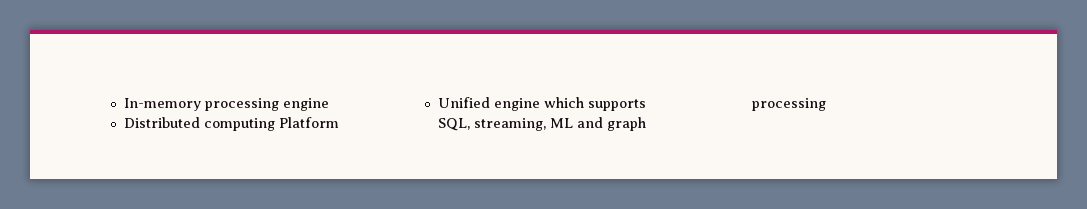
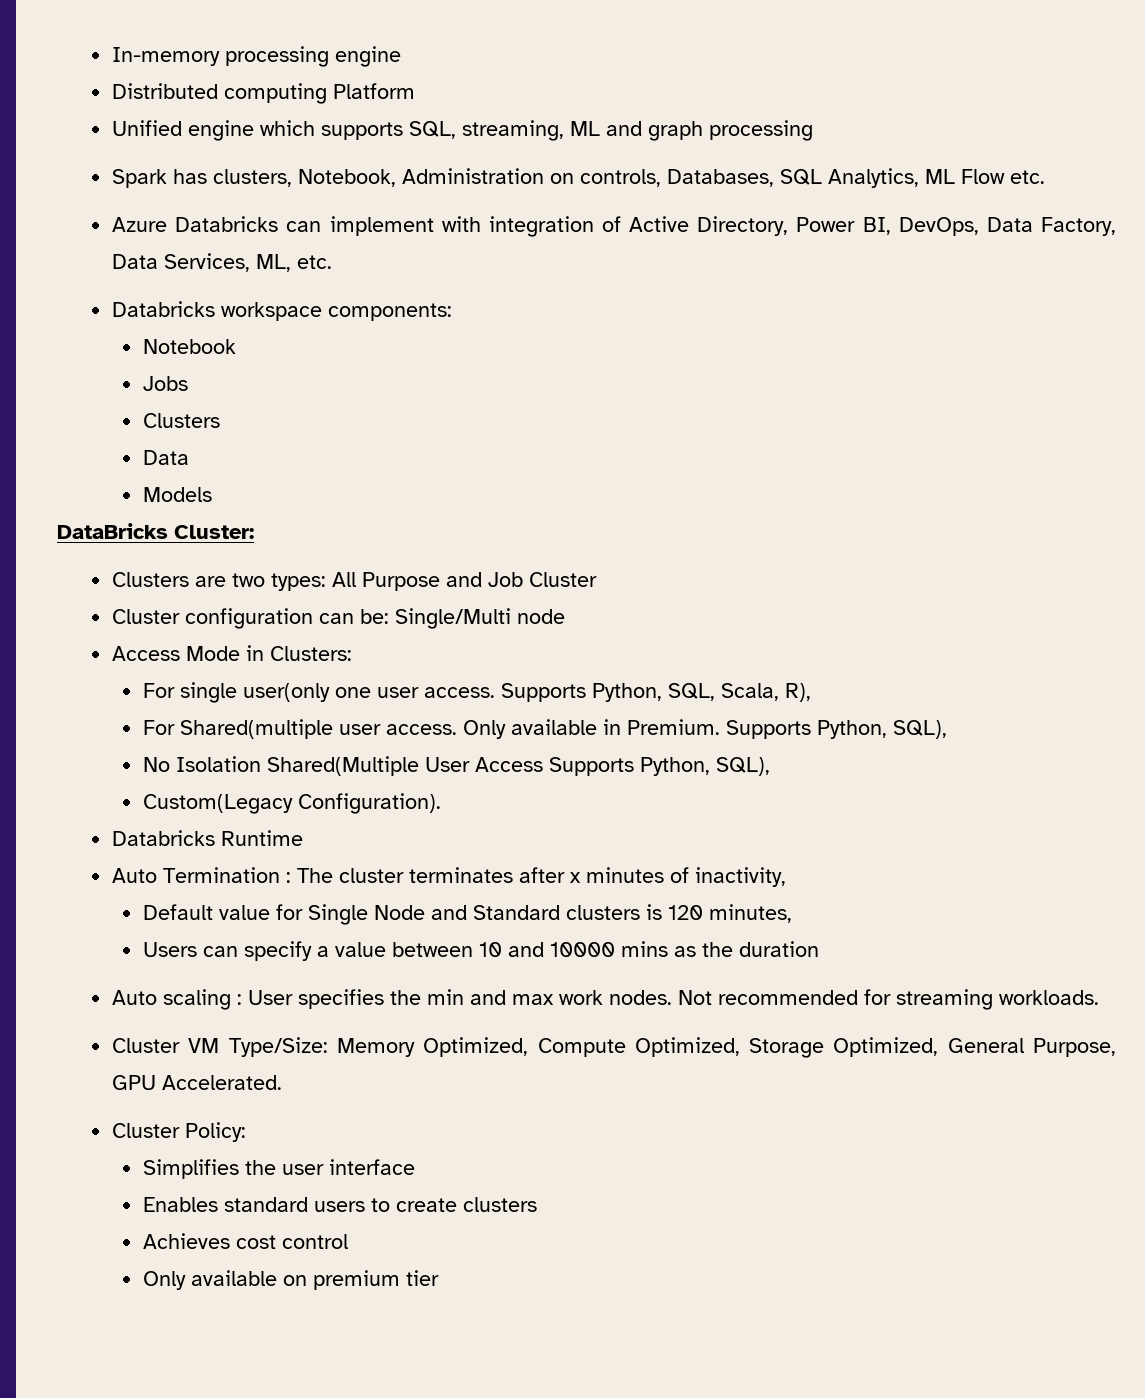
+ Spark has clusters, Notebook, Administration on controls, Databases, SQL Analytics, ML Flow etc.
+ Azure Databricks can implement with integration of Active Directory, Power BI, DevOps, Data Factory, Data Services, ML, etc.
+ Databricks workspace components:
+ Notebook
+ Jobs
+ Clusters
+ Data
+ Models
+ DataBricks Cluster:
+ Clusters are two types: All Purpose and Job Cluster
+ Cluster configuration can be: Single/Multi node
+ Access Mode in Clusters:
+ For single user(only one user access. Supports Python, SQL, Scala, R),
+ For Shared(multiple user access. Only available in Premium. Supports Python, SQL),
+ No Isolation Shared(Multiple User Access Supports Python, SQL),
+ Custom(Legacy Configuration).
+ Databricks Runtime
+ Auto Termination : The cluster terminates after x minutes of inactivity,
+ Default value for Single Node and Standard clusters is 120 minutes,
+ Users can specify a value between 10 and 10000 mins as the duration
+ Auto scaling : User specifies the min and max work nodes. Not recommended for streaming workloads.
+ Cluster VM Type/Size: Memory Optimized, Compute Optimized, Storage Optimized, General Purpose, GPU Accelerated.
+ Cluster Policy:
+ Simplifies the user interface
+ Enables standard users to create clusters
+ Achieves cost control
+ Only available on premium tier

